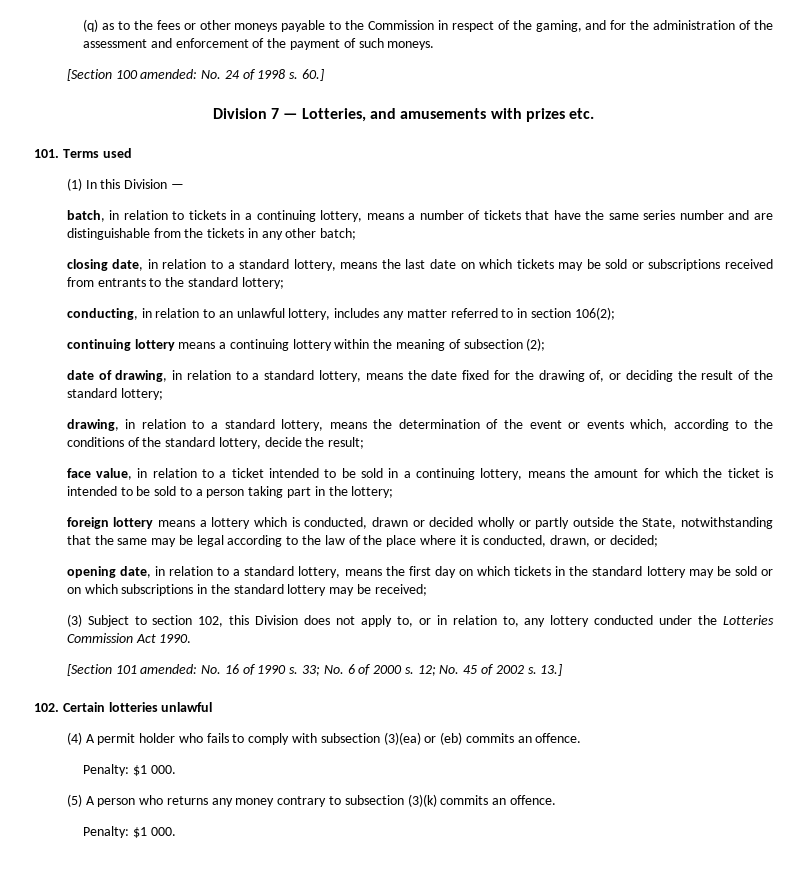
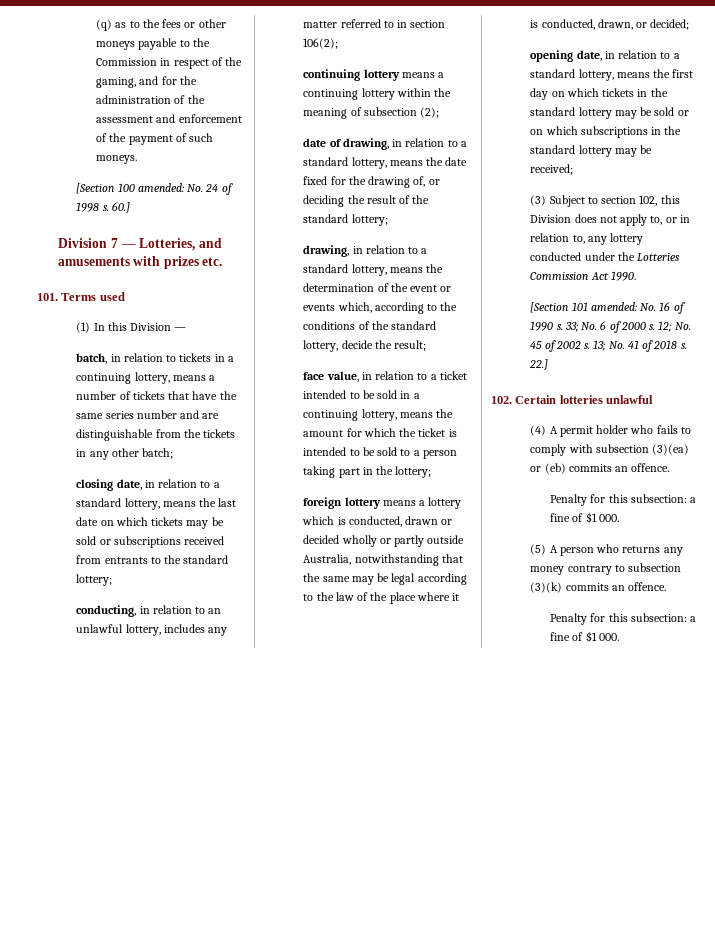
- foreign lottery means a lottery which is conducted, drawn or decided wholly or partly outside the State, notwithstanding that the same may be legal according to the law of the place where it is conducted, drawn, or decided;
+ foreign lottery means a lottery which is conducted, drawn or decided wholly or partly outside Australia, notwithstanding that the same may be legal according to the law of the place where it is conducted, drawn, or decided;
- 13.]
+ 13; No. 41 of 2018 s. 22.]
  (4) A permit holder who fails to comply with subsection (3)(ea) or (eb) commits an offence.
- Penalty: $1 000.
+ Penalty for this subsection: a fine of $1 000.
  (5) A person who returns any money contrary to subsection (3)(k) commits an offence.
- Penalty: $1 000.
+ Penalty for this subsection: a fine of $1 000.

